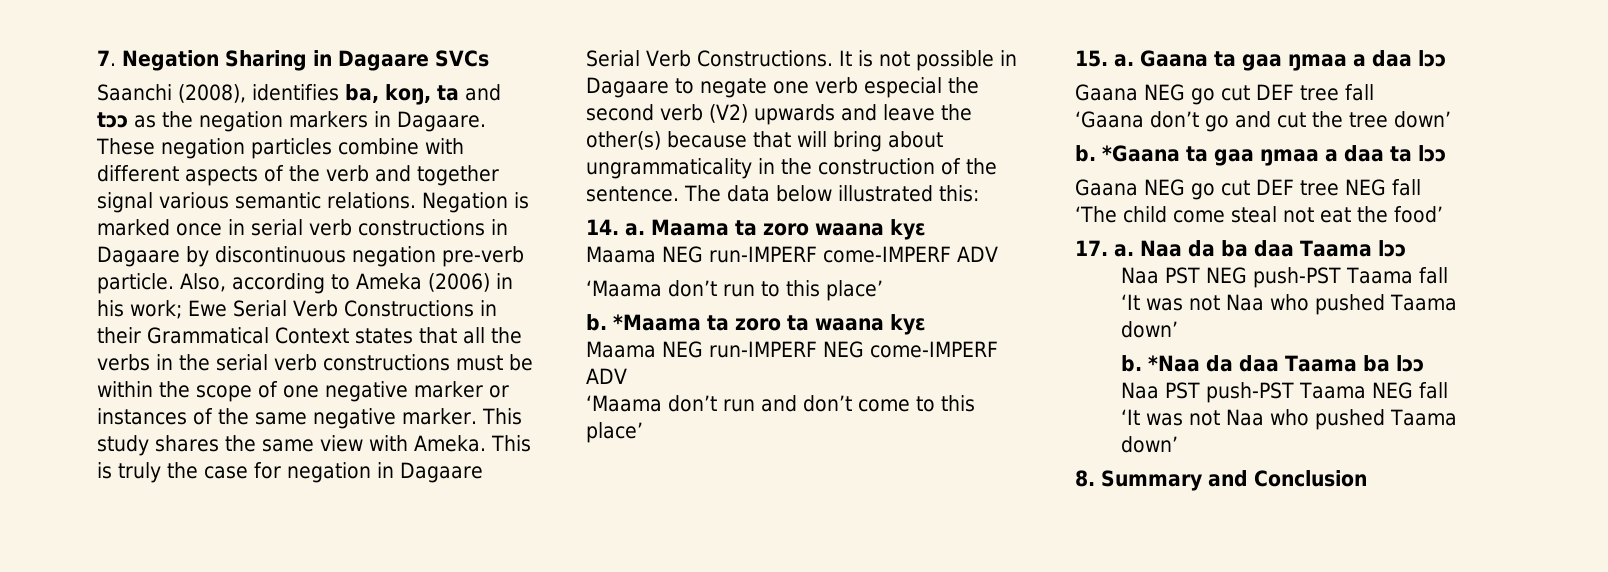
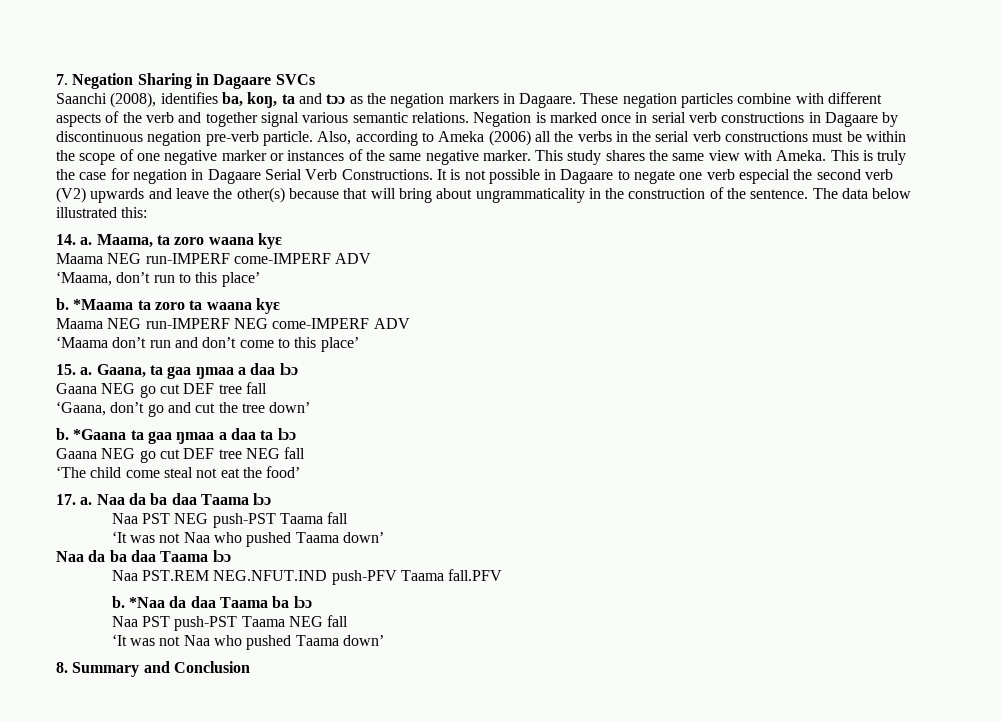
- Also, according to Ameka (2006) in his work; Ewe Serial Verb Constructions in their Grammatical Context states that all the verbs in the serial verb constructions must be within the scope of one negative marker or instances of the same negative marker.
+ Also, according to Ameka (2006) all the verbs in the serial verb constructions must be within the scope of one negative marker or instances of the same negative marker.
- Maama ta zoro waana kyɛ
+ Maama, ta zoro waana kyɛ
- ‘Maama don’t run to this place’
+ ‘Maama, don’t run to this place’
- Gaana ta gaa ŋmaa a daa lɔɔ
+ Gaana, ta gaa ŋmaa a daa lɔɔ
- ‘Gaana don’t go and cut the tree down’
+ ‘Gaana, don’t go and cut the tree down’
  Naa PST NEG push-PST Taama fall
  ‘It was not Naa who pushed Taama down’
+ Naa da ba daa Taama lɔɔ
+ Naa PST.REM NEG.NFUT.IND push-PFV Taama fall.PFV

